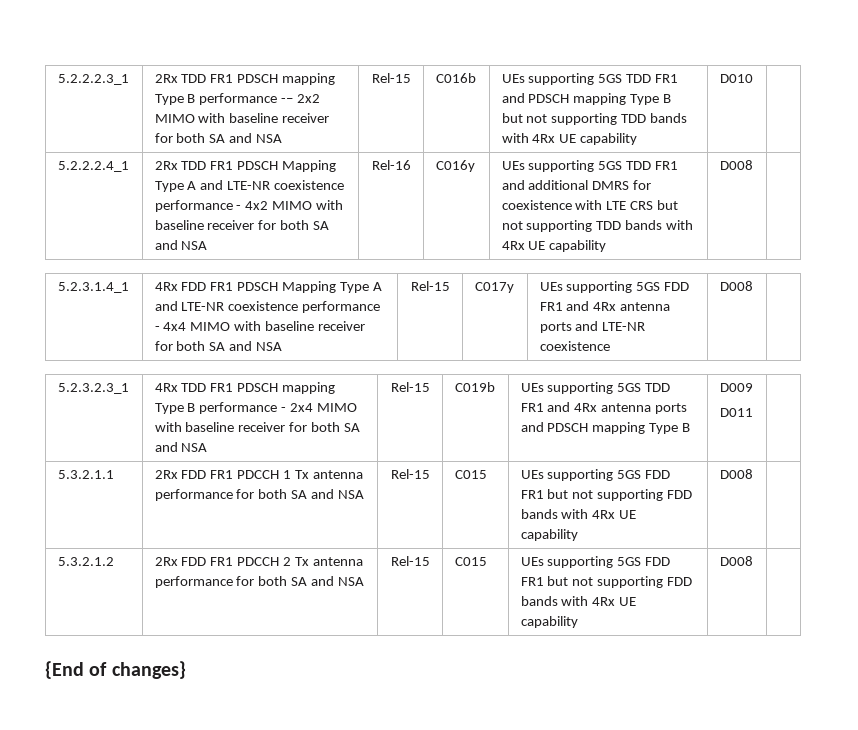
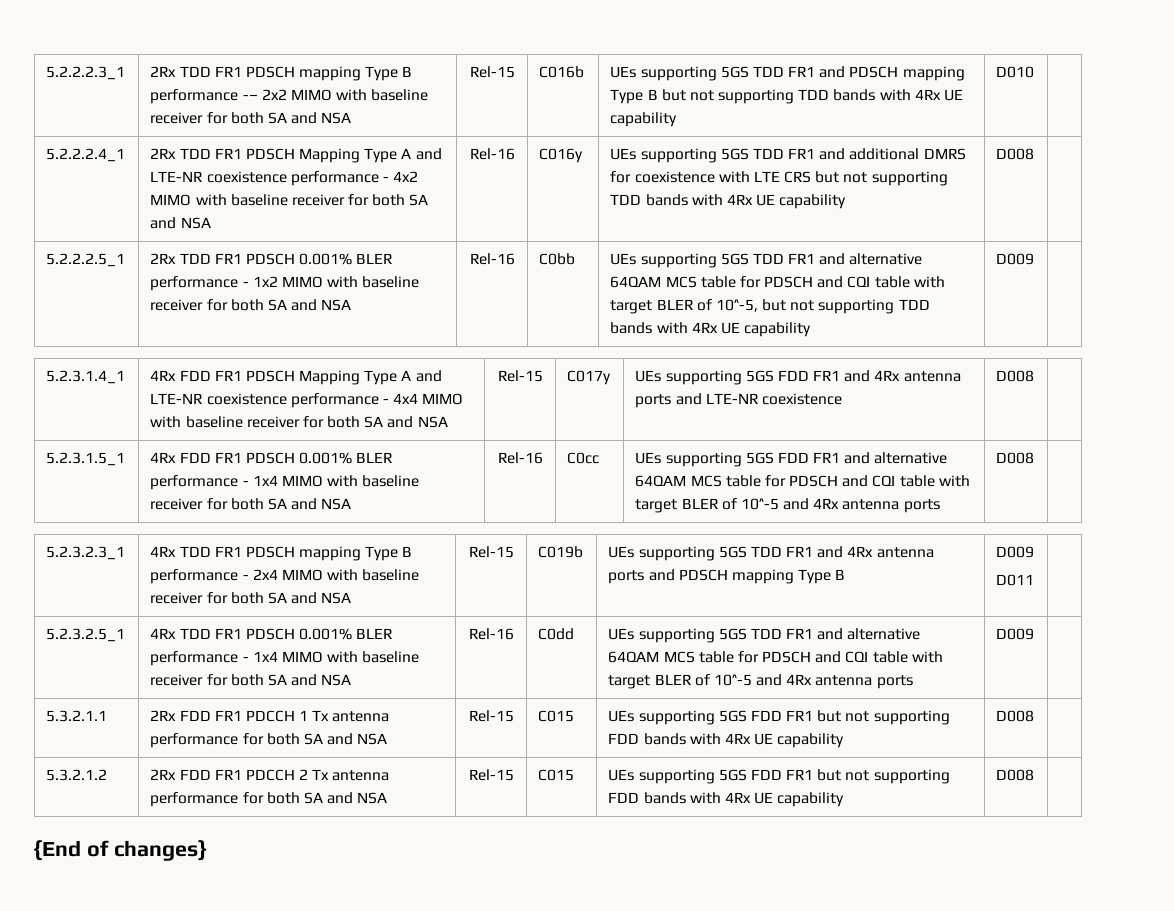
+ 5.2.2.2.5_1 | 2Rx TDD FR1 PDSCH 0.001% BLER performance - 1x2 MIMO with baseline receiver for both SA and NSA | Rel-16 | C0bb | UEs supporting 5GS TDD FR1 and alternative 64QAM MCS table for PDSCH and CQI table with target BLER of 10^-5, but not supporting TDD bands with 4Rx UE capability | D009
+ 5.2.3.1.5_1 | 4Rx FDD FR1 PDSCH 0.001% BLER performance - 1x4 MIMO with baseline receiver for both SA and NSA | Rel-16 | C0cc | UEs supporting 5GS FDD FR1 and alternative 64QAM MCS table for PDSCH and CQI table with target BLER of 10^-5 and 4Rx antenna ports | D008
+ 5.2.3.2.5_1 | 4Rx TDD FR1 PDSCH 0.001% BLER performance - 1x4 MIMO with baseline receiver for both SA and NSA | Rel-16 | C0dd | UEs supporting 5GS TDD FR1 and alternative 64QAM MCS table for PDSCH and CQI table with target BLER of 10^-5 and 4Rx antenna ports | D009

